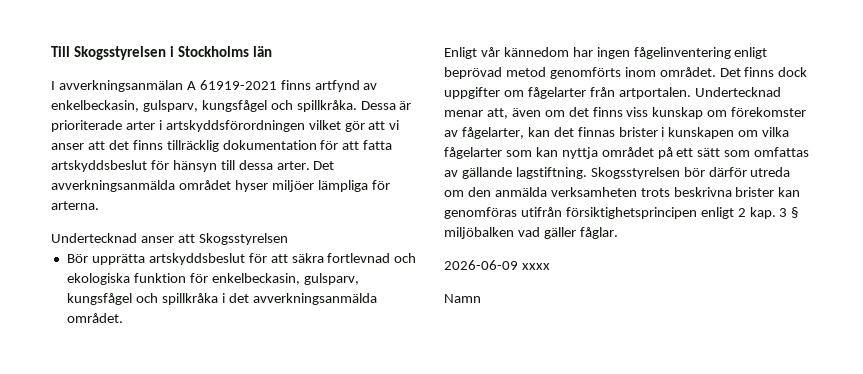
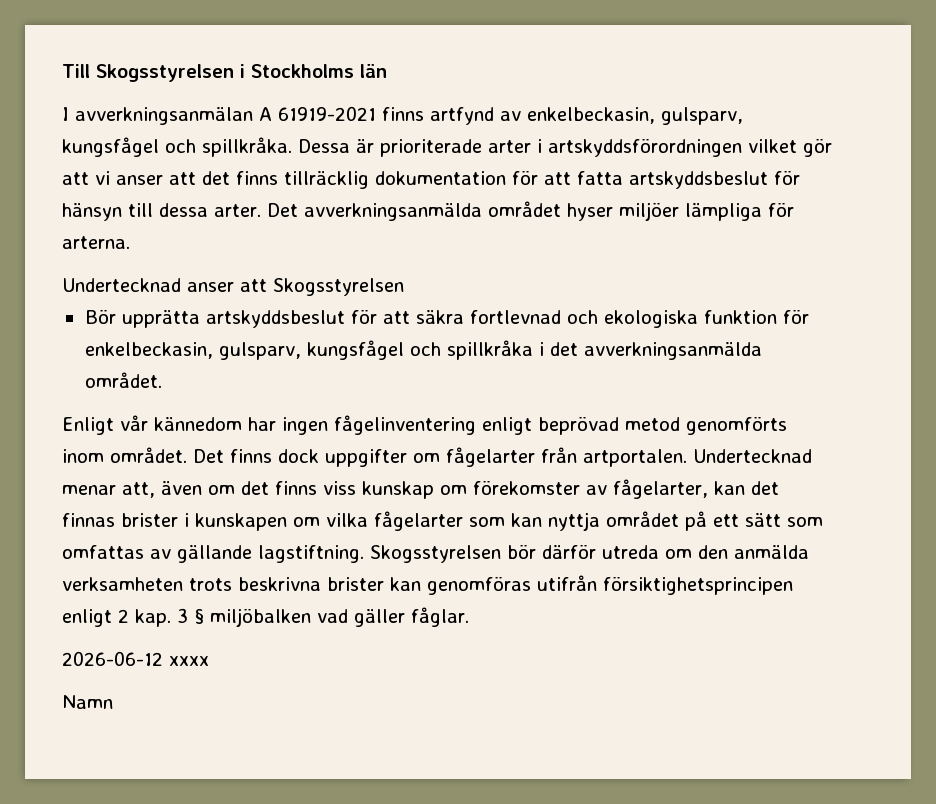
- 2026-06-09 xxxx
+ 2026-06-12 xxxx

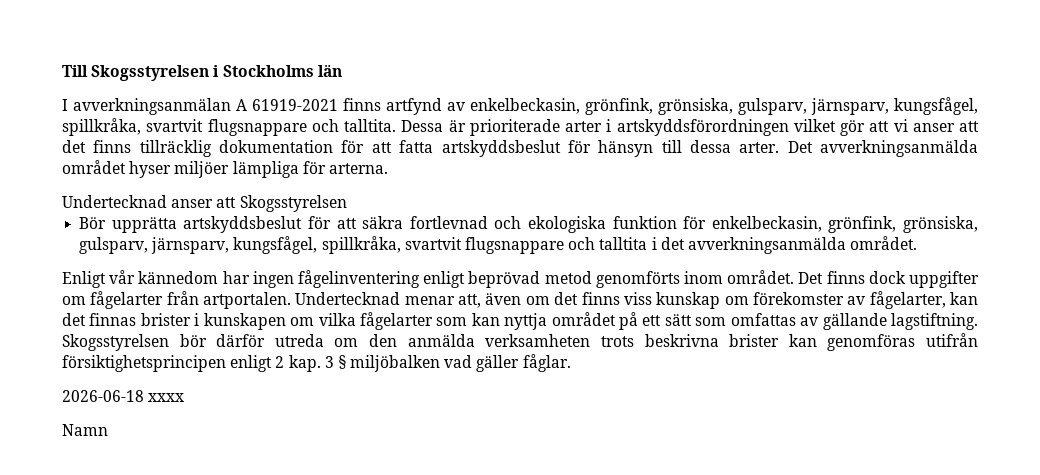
- I avverkningsanmälan A 61919-2021 finns artfynd av enkelbeckasin, gulsparv, kungsfågel och spillkråka.
+ I avverkningsanmälan A 61919-2021 finns artfynd av enkelbeckasin, grönfink, grönsiska, gulsparv, järnsparv, kungsfågel, spillkråka, svartvit flugsnappare och talltita.
- Bör upprätta artskyddsbeslut för att säkra fortlevnad och ekologiska funktion för enkelbeckasin, gulsparv, kungsfågel och spillkråka i det avverkningsanmälda området.
+ Bör upprätta artskyddsbeslut för att säkra fortlevnad och ekologiska funktion för enkelbeckasin, grönfink, grönsiska, gulsparv, järnsparv, kungsfågel, spillkråka, svartvit flugsnappare och talltita i det avverkningsanmälda området.
- 2026-06-12 xxxx
+ 2026-06-18 xxxx

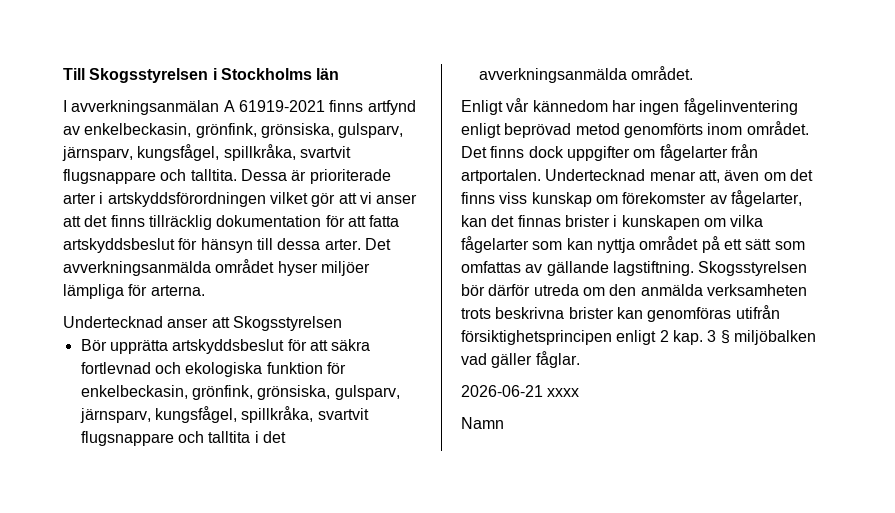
- 2026-06-18 xxxx
+ 2026-06-21 xxxx

